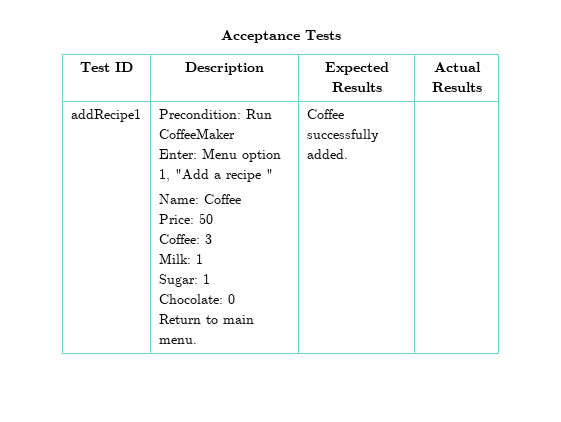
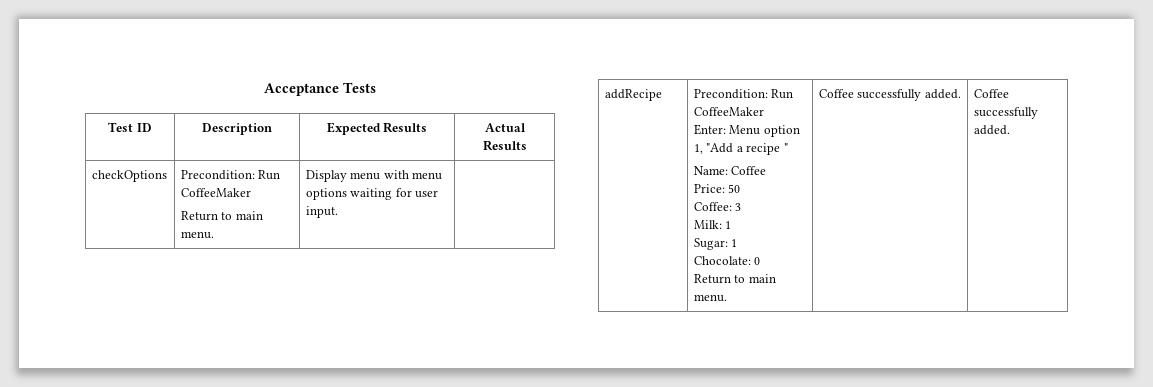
- addRecipe1 | Precondition: Run CoffeeMaker
+ checkOptions | Precondition: Run CoffeeMaker
+ Return to main menu. | Display menu with menu options waiting for user input. |
+ addRecipe | Precondition: Run CoffeeMaker
  Enter: Menu option 1, "Add a recipe "
  Name: Coffee
  Price: 50
  Coffee: 3
  Milk: 1
  Sugar: 1
  Chocolate: 0
- Return to main menu. | Coffee successfully added. |
+ Return to main menu. | Coffee successfully added. | Coffee successfully added.

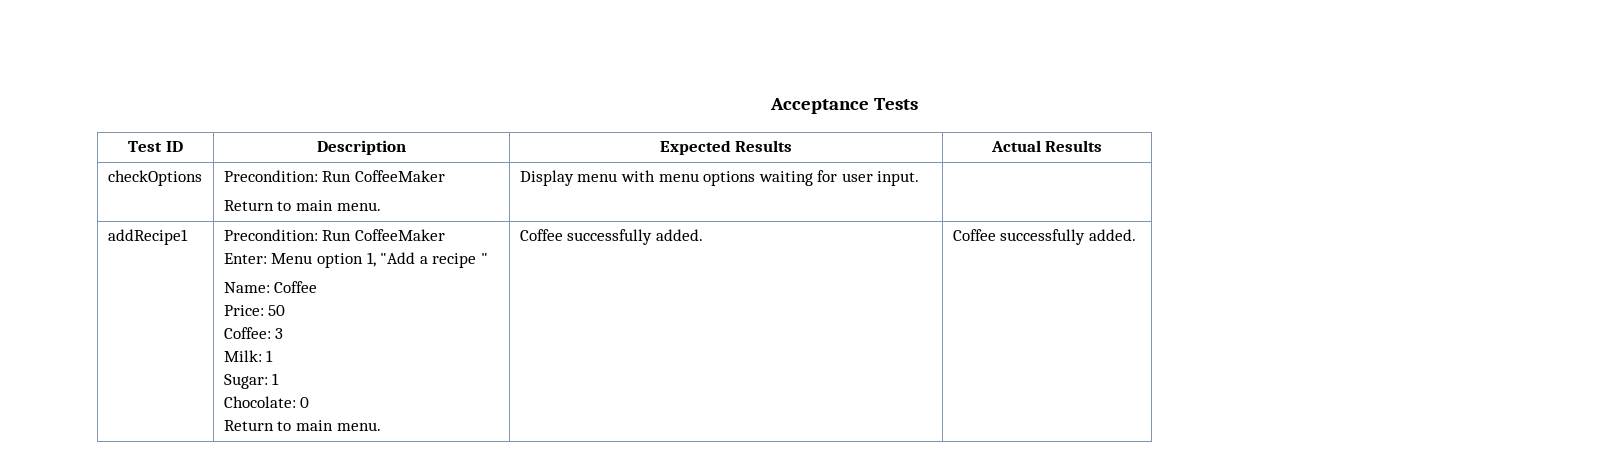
- addRecipe | Precondition: Run CoffeeMaker
+ addRecipe1 | Precondition: Run CoffeeMaker

